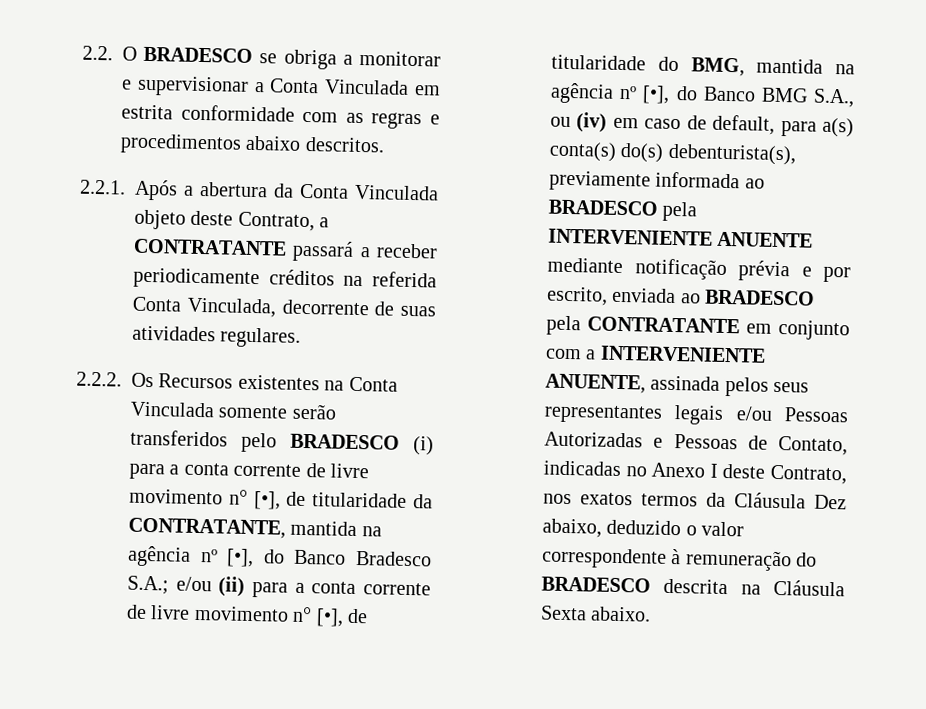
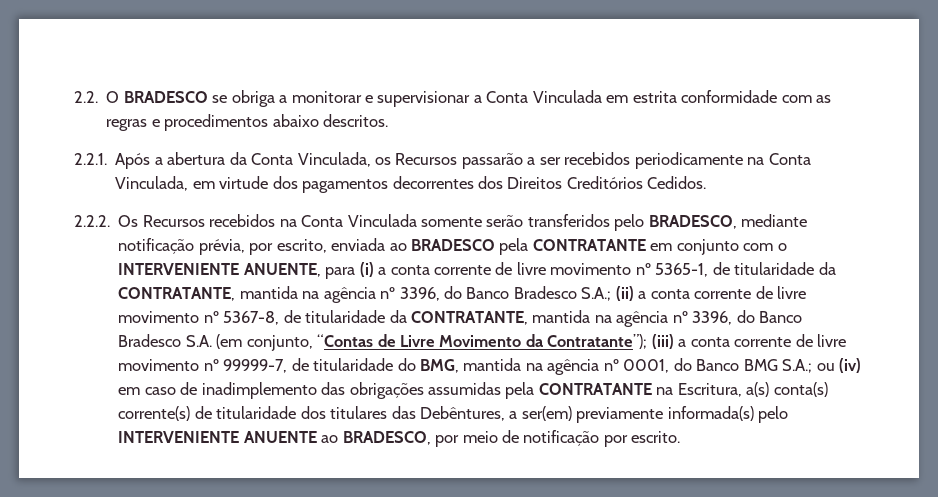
- 2.2.1. Após a abertura da Conta Vinculada objeto deste Contrato, a CONTRATANTE passará a receber periodicamente créditos na referida Conta Vinculada, decorrente de suas atividades regulares.
+ 2.2.1. Após a abertura da Conta Vinculada, os Recursos passarão a ser recebidos periodicamente na Conta Vinculada, em virtude dos pagamentos decorrentes dos Direitos Creditórios Cedidos.
- 2.2.2. Os Recursos existentes na Conta Vinculada somente serão transferidos pelo BRADESCO (i) para a conta corrente de livre movimento n° [•], de titularidade da CONTRATANTE, mantida na agência nº [•], do Banco Bradesco S.A.; e/ou (ii) para a conta corrente de livre movimento n° [•], de titularidade do BMG, mantida na agência nº [•], do Banco BMG S.A., ou (iv) em caso de default, para a(s) conta(s) do(s) debenturista(s), previamente informada ao BRADESCO pela INTERVENIENTE ANUENTE mediante notificação prévia e por escrito, enviada ao BRADESCO pela CONTRATANTE em conjunto com a INTERVENIENTE ANUENTE, assinada pelos seus representantes legais e/ou Pessoas Autorizadas e Pessoas de Contato, indicadas no Anexo I deste Contrato, nos exatos termos da Cláusula Dez abaixo, deduzido o valor correspondente à remuneração do BRADESCO descrita na Cláusula Sexta abaixo.
+ 2.2.2. Os Recursos recebidos na Conta Vinculada somente serão transferidos pelo BRADESCO, mediante notificação prévia, por escrito, enviada ao BRADESCO pela CONTRATANTE em conjunto com o INTERVENIENTE ANUENTE, para (i) a conta corrente de livre movimento nº 5365-1, de titularidade da CONTRATANTE, mantida na agência nº 3396, do Banco Bradesco S.A.; (ii) a conta corrente de livre movimento nº 5367-8, de titularidade da CONTRATANTE, mantida na agência nº 3396, do Banco Bradesco S.A. (em conjunto, “Contas de Livre Movimento da Contratante”); (iii) a conta corrente de livre movimento nº 99999-7, de titularidade do BMG, mantida na agência nº 0001, do Banco BMG S.A.; ou (iv) em caso de inadimplemento das obrigações assumidas pela CONTRATANTE na Escritura, a(s) conta(s) corrente(s) de titularidade dos titulares das Debêntures, a ser(em) previamente informada(s) pelo INTERVENIENTE ANUENTE ao BRADESCO, por meio de notificação por escrito.

